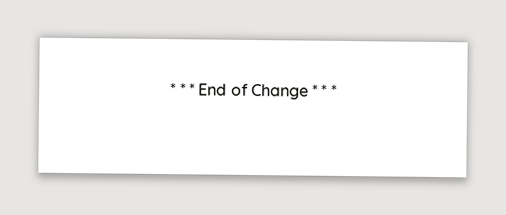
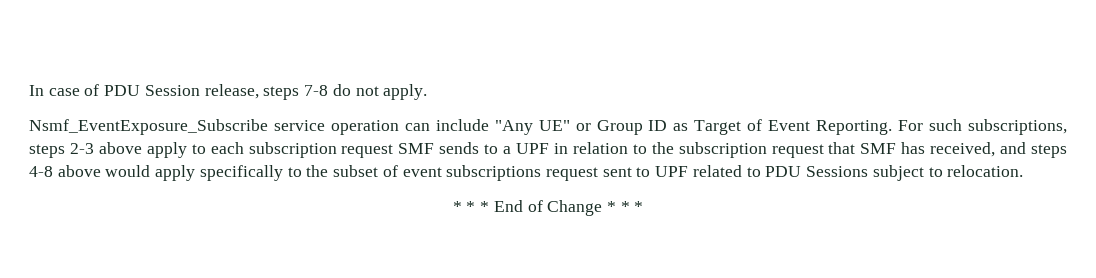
+ In case of PDU Session release, steps 7-8 do not apply.
+ Nsmf_EventExposure_Subscribe service operation can include "Any UE" or Group ID as Target of Event Reporting. For such subscriptions, steps 2-3 above apply to each subscription request SMF sends to a UPF in relation to the subscription request that SMF has received, and steps 4-8 above would apply specifically to the subset of event subscriptions request sent to UPF related to PDU Sessions subject to relocation.

